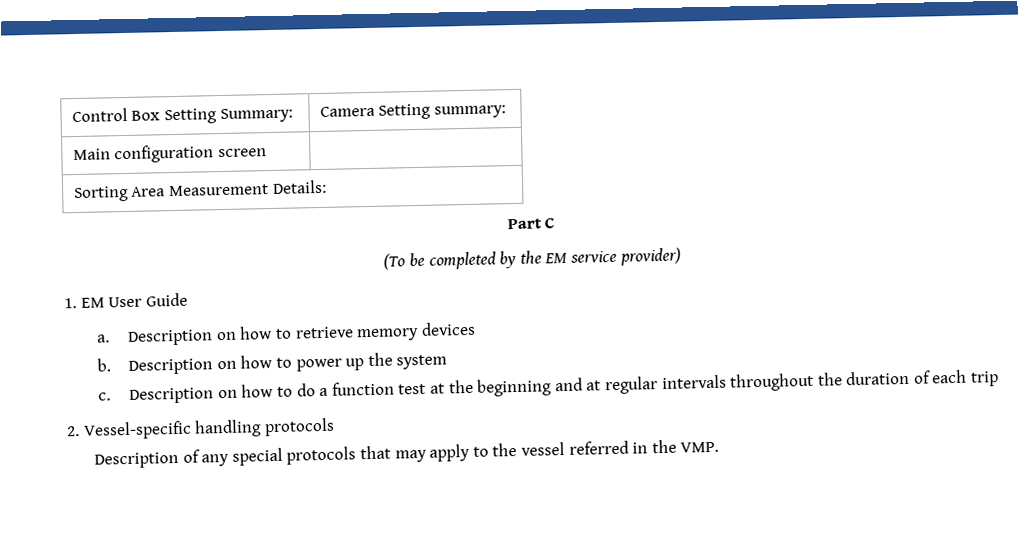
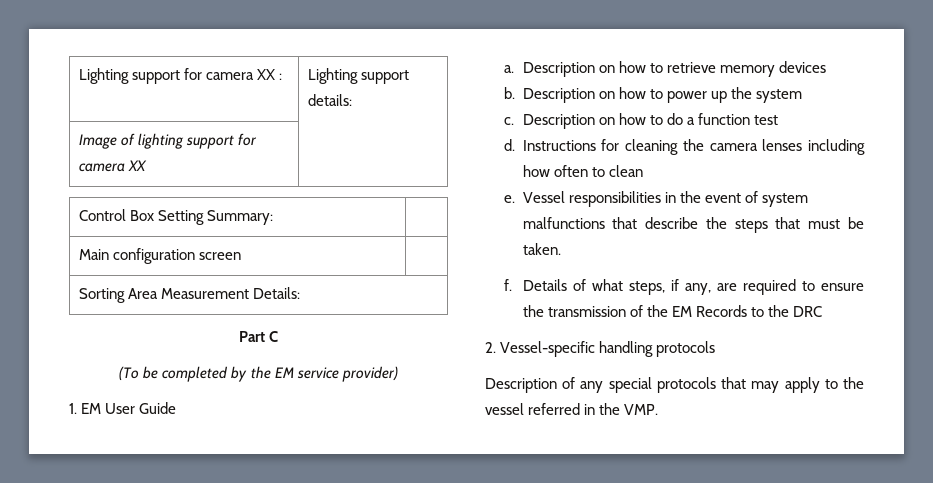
+ Lighting support for camera XX : | Lighting support details:
+ Image of lighting support for camera XX |
- Control Box Setting Summary: | Camera Setting summary:
+ Control Box Setting Summary: |
- Description on how to do a function test at the beginning and at regular intervals throughout the duration of each trip
+ Description on how to do a function test
+ d. Instructions for cleaning the camera lenses including how often to clean
+ e. Vessel responsibilities in the event of system malfunctions that describe the steps that must be taken.
+ f. Details of what steps, if any, are required to ensure the transmission of the EM Records to the DRC

